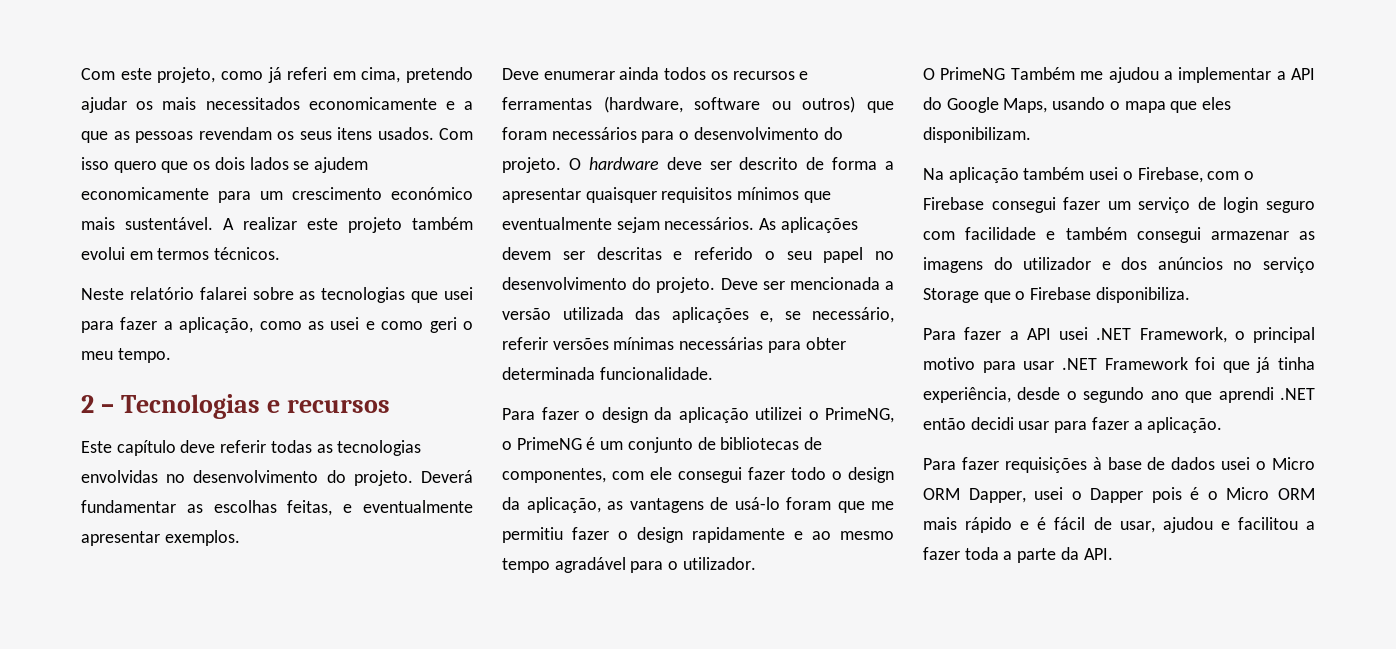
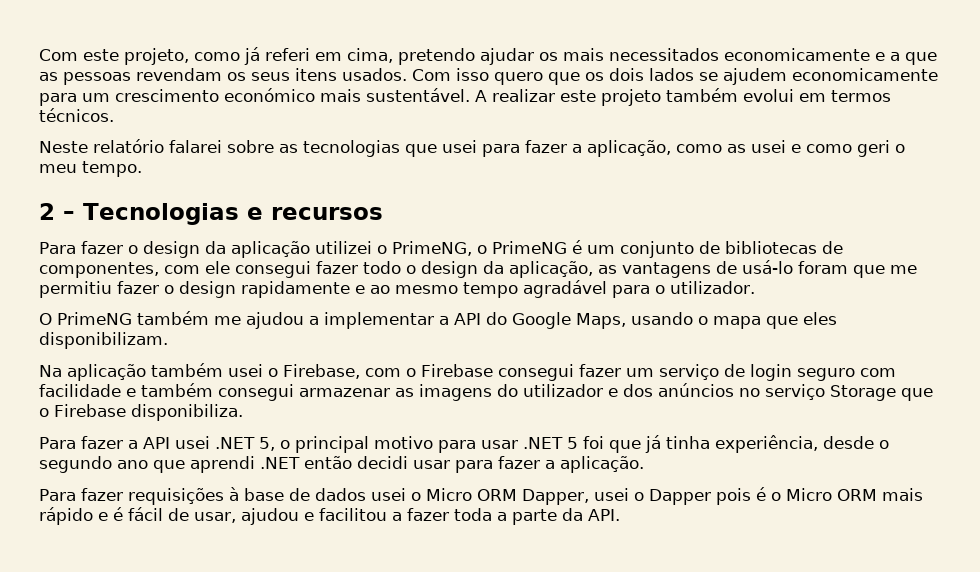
- Este capítulo deve referir todas as tecnologias envolvidas no desenvolvimento do projeto. Deverá fundamentar as escolhas feitas, e eventualmente apresentar exemplos.
- Deve enumerar ainda todos os recursos e ferramentas (hardware, software ou outros) que foram necessários para o desenvolvimento do projeto. O hardware deve ser descrito de forma a apresentar quaisquer requisitos mínimos que eventualmente sejam necessários. As aplicações devem ser descritas e referido o seu papel no desenvolvimento do projeto. Deve ser mencionada a versão utilizada das aplicações e, se necessário, referir versões mínimas necessárias para obter determinada funcionalidade.
- O PrimeNG Também me ajudou a implementar a API do Google Maps, usando o mapa que eles disponibilizam.
+ O PrimeNG também me ajudou a implementar a API do Google Maps, usando o mapa que eles disponibilizam.
- Para fazer a API usei .NET Framework, o principal motivo para usar .NET Framework foi que já tinha experiência, desde o segundo ano que aprendi .NET então decidi usar para fazer a aplicação.
+ Para fazer a API usei .NET 5, o principal motivo para usar .NET 5 foi que já tinha experiência, desde o segundo ano que aprendi .NET então decidi usar para fazer a aplicação.

